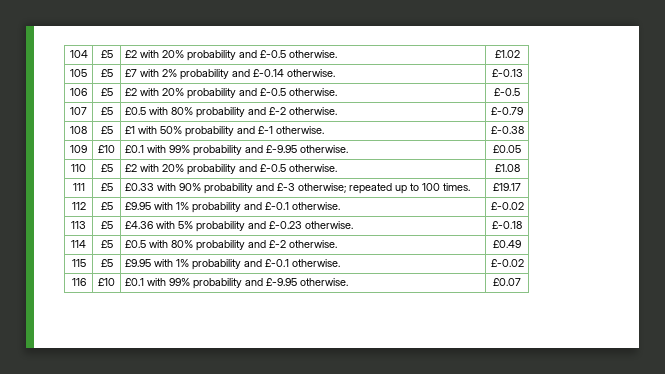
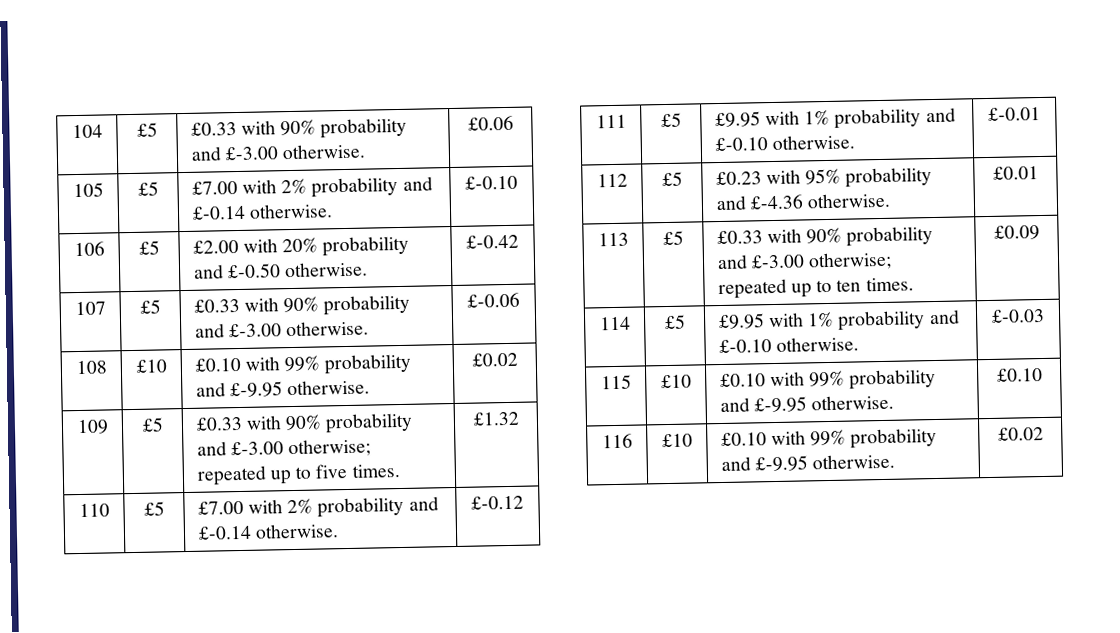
- 104 | £5 | £2 with 20% probability and £-0.5 otherwise. | £1.02
- 105 | £5 | £7 with 2% probability and £-0.14 otherwise. | £-0.13
- 106 | £5 | £2 with 20% probability and £-0.5 otherwise. | £-0.5
- 107 | £5 | £0.5 with 80% probability and £-2 otherwise. | £-0.79
- 108 | £5 | £1 with 50% probability and £-1 otherwise. | £-0.38
- 109 | £10 | £0.1 with 99% probability and £-9.95 otherwise. | £0.05
- 110 | £5 | £2 with 20% probability and £-0.5 otherwise. | £1.08
- 111 | £5 | £0.33 with 90% probability and £-3 otherwise; repeated up to 100 times. | £19.17
- 112 | £5 | £9.95 with 1% probability and £-0.1 otherwise. | £-0.02
- 113 | £5 | £4.36 with 5% probability and £-0.23 otherwise. | £-0.18
- 114 | £5 | £0.5 with 80% probability and £-2 otherwise. | £0.49
- 115 | £5 | £9.95 with 1% probability and £-0.1 otherwise. | £-0.02
- 116 | £10 | £0.1 with 99% probability and £-9.95 otherwise. | £0.07
+ 104 | £5 | £0.33 with 90% probability and £-3.00 otherwise. | £0.06
+ 105 | £5 | £7.00 with 2% probability and £-0.14 otherwise. | £-0.10
+ 106 | £5 | £2.00 with 20% probability and £-0.50 otherwise. | £-0.42
+ 107 | £5 | £0.33 with 90% probability and £-3.00 otherwise. | £-0.06
+ 108 | £10 | £0.10 with 99% probability and £-9.95 otherwise. | £0.02
+ 109 | £5 | £0.33 with 90% probability and £-3.00 otherwise; repeated up to five times. | £1.32
+ 110 | £5 | £7.00 with 2% probability and £-0.14 otherwise. | £-0.12
+ 111 | £5 | £9.95 with 1% probability and £-0.10 otherwise. | £-0.01
+ 112 | £5 | £0.23 with 95% probability and £-4.36 otherwise. | £0.01
+ 113 | £5 | £0.33 with 90% probability and £-3.00 otherwise; repeated up to ten times. | £0.09
+ 114 | £5 | £9.95 with 1% probability and £-0.10 otherwise. | £-0.03
+ 115 | £10 | £0.10 with 99% probability and £-9.95 otherwise. | £0.10
+ 116 | £10 | £0.10 with 99% probability and £-9.95 otherwise. | £0.02

